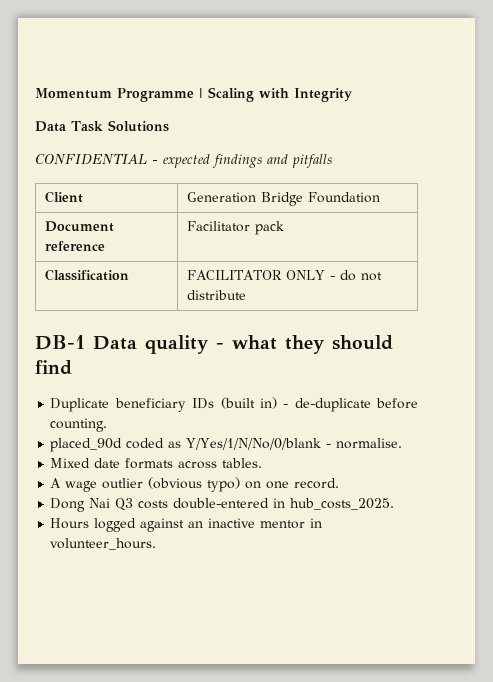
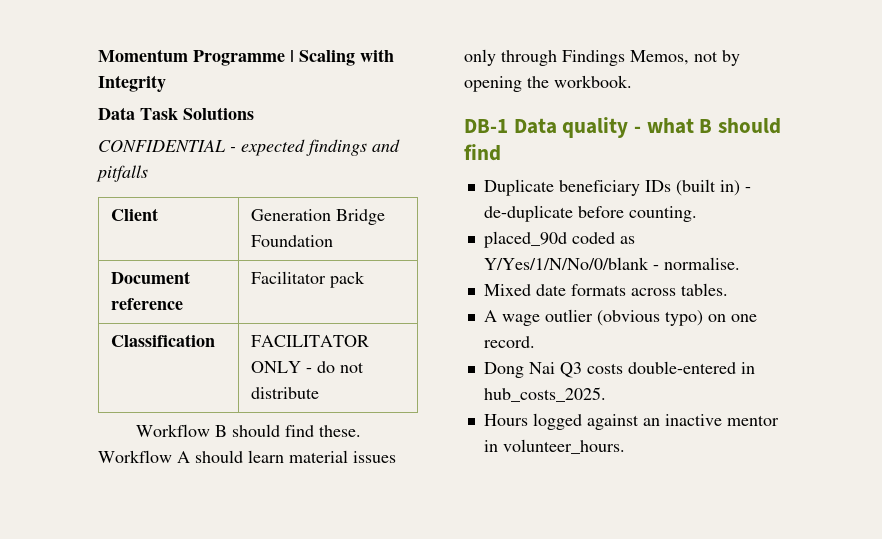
+ Workflow B should find these. Workflow A should learn material issues only through Findings Memos, not by opening the workbook.
- DB-1 Data quality - what they should find
+ DB-1 Data quality - what B should find

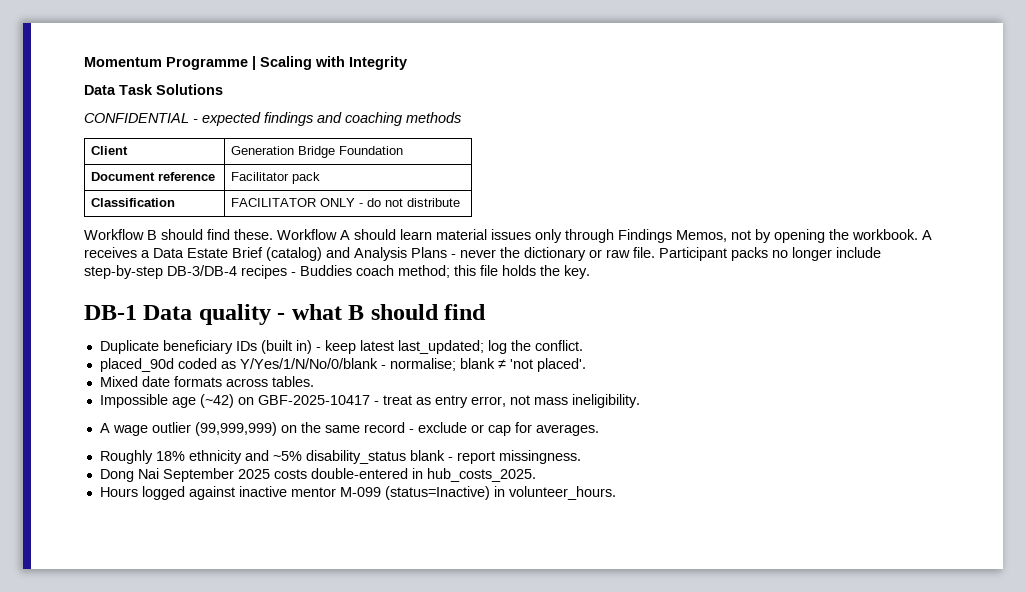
- CONFIDENTIAL - expected findings and pitfalls
+ CONFIDENTIAL - expected findings and coaching methods
+ A receives a Data Estate Brief (catalog) and Analysis Plans - never the dictionary or raw file. Participant packs no longer include step-by-step DB-3/DB-4 recipes - Buddies coach method; this file holds the key.
- Duplicate beneficiary IDs (built in) - de-duplicate before counting.
+ Duplicate beneficiary IDs (built in) - keep latest last_updated; log the conflict.
- placed_90d coded as Y/Yes/1/N/No/0/blank - normalise.
+ placed_90d coded as Y/Yes/1/N/No/0/blank - normalise; blank ≠ 'not placed'.
- A wage outlier (obvious typo) on one record.
+ Impossible age (~42) on GBF-2025-10417 - treat as entry error, not mass ineligibility.
+ A wage outlier (99,999,999) on the same record - exclude or cap for averages.
+ Roughly 18% ethnicity and ~5% disability_status blank - report missingness.
- Dong Nai Q3 costs double-entered in hub_costs_2025.
+ Dong Nai September 2025 costs double-entered in hub_costs_2025.
- Hours logged against an inactive mentor in volunteer_hours.
+ Hours logged against inactive mentor M-099 (status=Inactive) in volunteer_hours.

